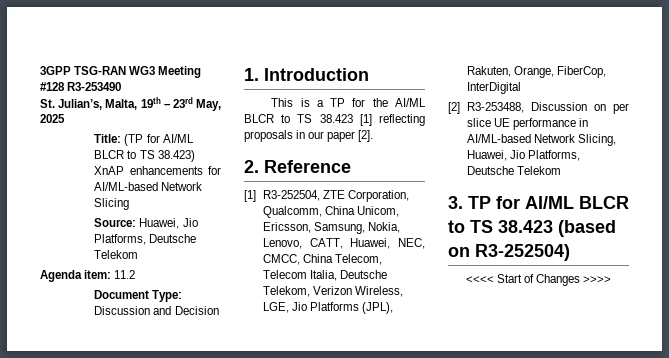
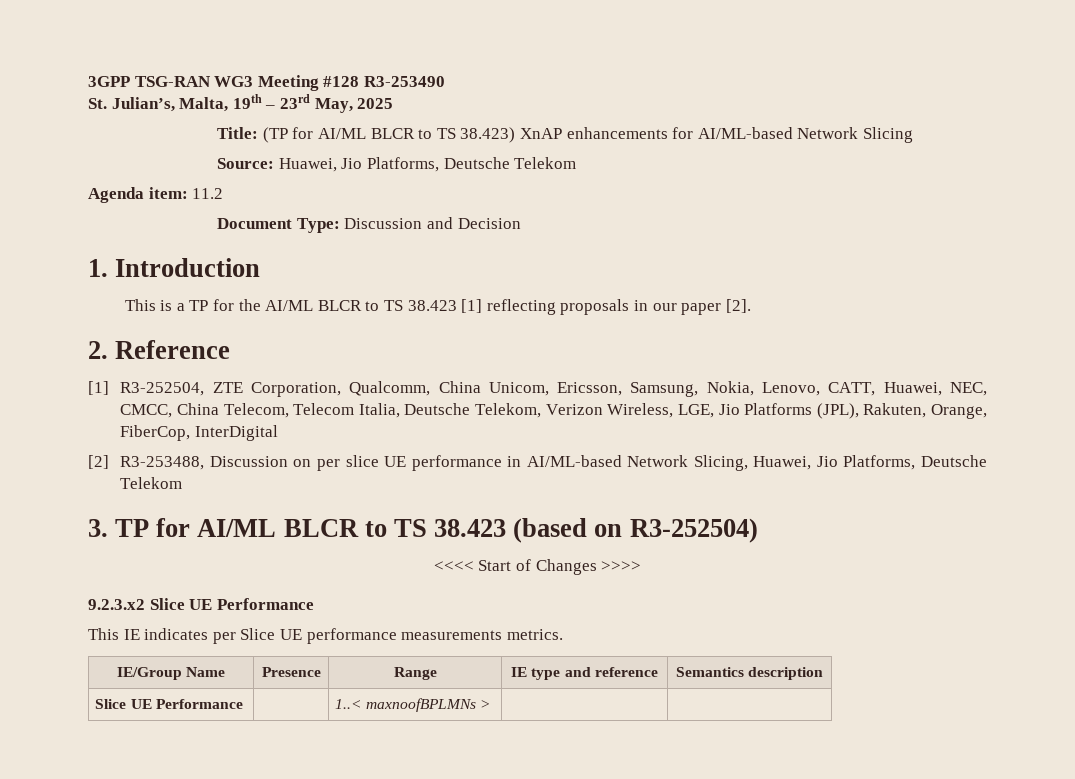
+ 9.2.3.x2 Slice UE Performance
+ This IE indicates per Slice UE performance measurements metrics.
+ IE/Group Name | Presence | Range | IE type and reference | Semantics description
+ Slice UE Performance | | 1..< maxnoofBPLMNs > | |

